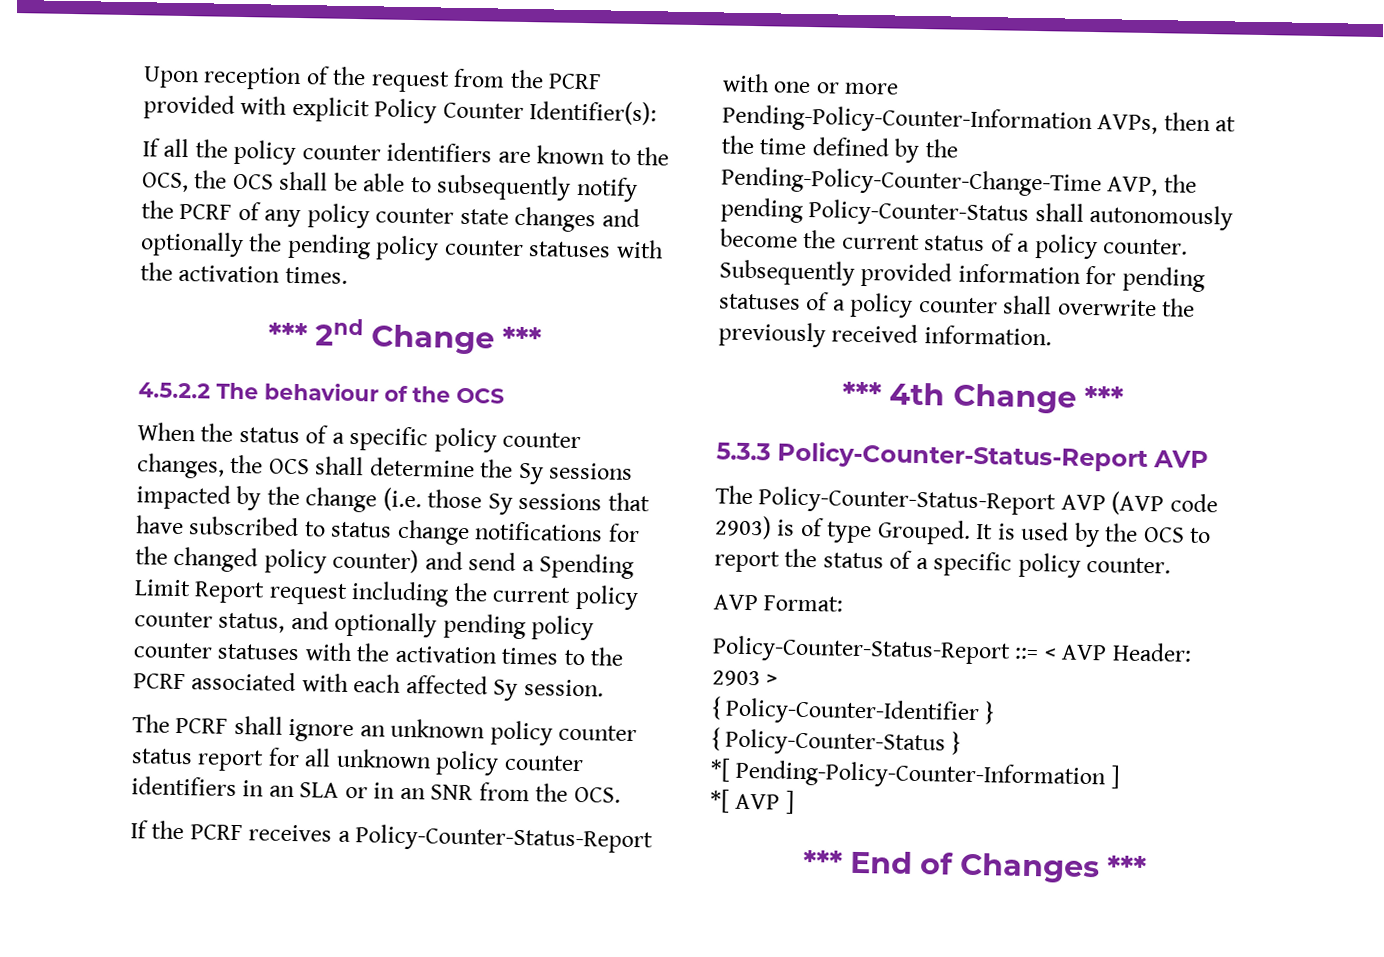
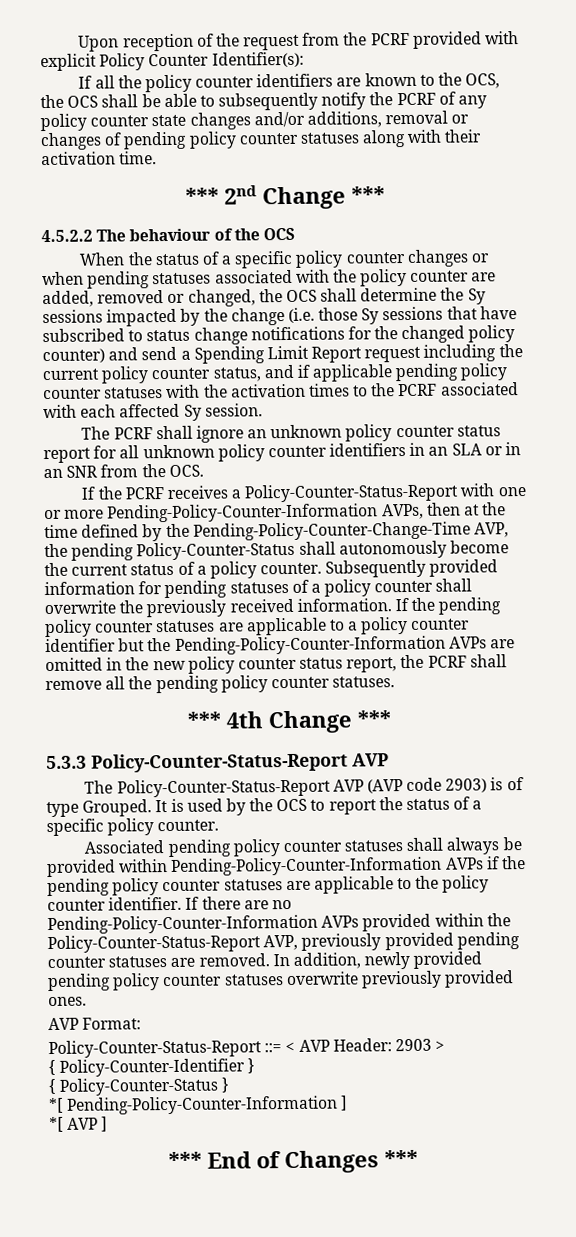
- If all the policy counter identifiers are known to the OCS, the OCS shall be able to subsequently notify the PCRF of any policy counter state changes and optionally the pending policy counter statuses with the activation times.
+ If all the policy counter identifiers are known to the OCS, the OCS shall be able to subsequently notify the PCRF of any policy counter state changes and/or additions, removal or changes of pending policy counter statuses along with their activation time.
- When the status of a specific policy counter changes, the OCS shall determine the Sy sessions impacted by the change (i.e. those Sy sessions that have subscribed to status change notifications for the changed policy counter) and send a Spending Limit Report request including the current policy counter status, and optionally pending policy counter statuses with the activation times to the PCRF associated with each affected Sy session.
+ When the status of a specific policy counter changes or when pending statuses associated with the policy counter are added, removed or changed, the OCS shall determine the Sy sessions impacted by the change (i.e. those Sy sessions that have subscribed to status change notifications for the changed policy counter) and send a Spending Limit Report request including the current policy counter status, and if applicable pending policy counter statuses with the activation times to the PCRF associated with each affected Sy session.
+ If the pending policy counter statuses are applicable to a policy counter identifier but the Pending-Policy-Counter-Information AVPs are omitted in the new policy counter status report, the PCRF shall remove all the pending policy counter statuses.
+ Associated pending policy counter statuses shall always be provided within Pending-Policy-Counter-Information AVPs if the pending policy counter statuses are applicable to the policy counter identifier. If there are no Pending-Policy-Counter-Information AVPs provided within the Policy-Counter-Status-Report AVP, previously provided pending counter statuses are removed. In addition, newly provided pending policy counter statuses overwrite previously provided ones.

